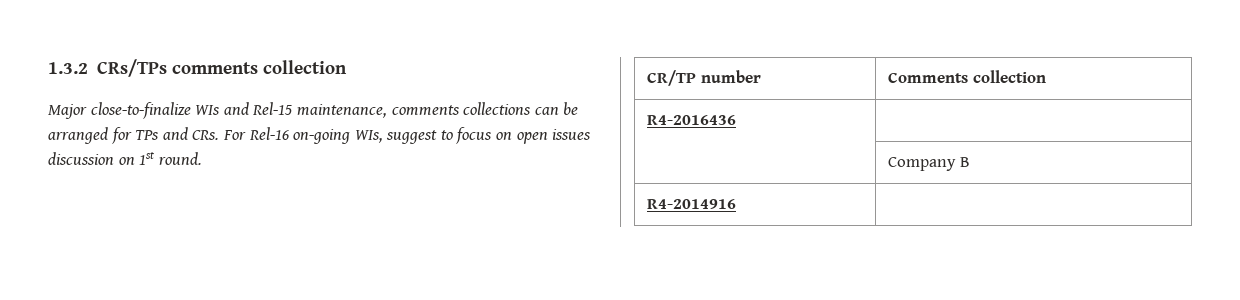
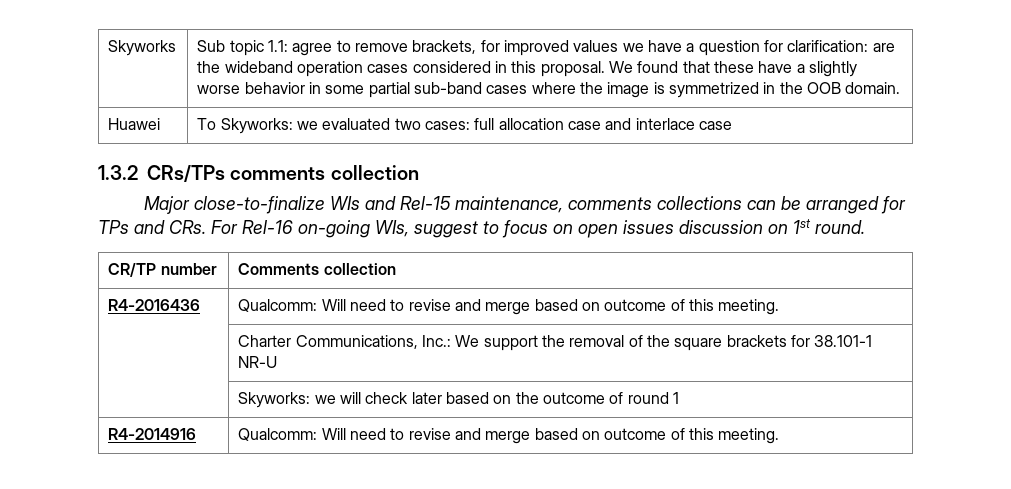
+ Skyworks | Sub topic 1.1: agree to remove brackets, for improved values we have a question for clarification: are the wideband operation cases considered in this proposal. We found that these have a slightly worse behavior in some partial sub-band cases where the image is symmetrized in the OOB domain.
+ Huawei | To Skyworks: we evaluated two cases: full allocation case and interlace case
- R4-2016436 |
- | Company B
- R4-2014916 |
+ R4-2016436 | Qualcomm: Will need to revise and merge based on outcome of this meeting.
+ | Charter Communications, Inc.: We support the removal of the square brackets for 38.101-1 NR-U
+ | Skyworks: we will check later based on the outcome of round 1
+ R4-2014916 | Qualcomm: Will need to revise and merge based on outcome of this meeting.

